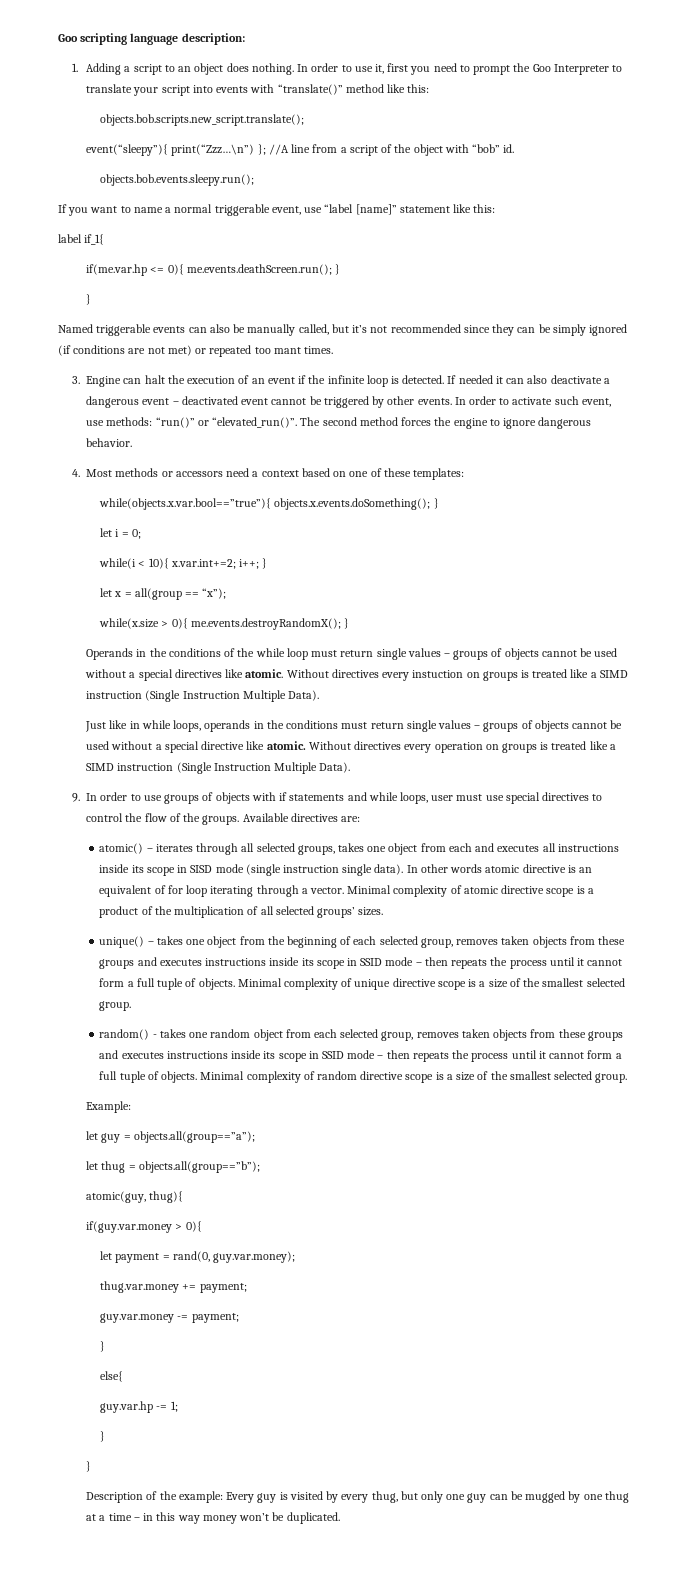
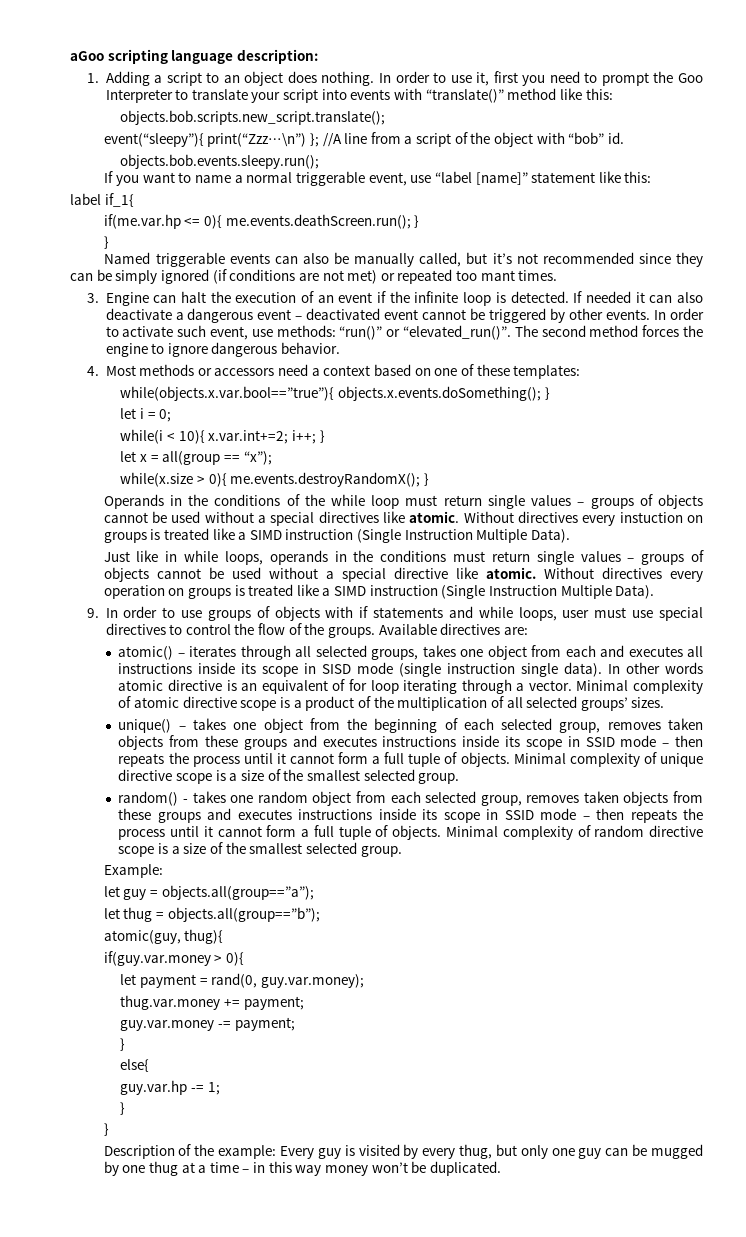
- Goo scripting language description:
+ aGoo scripting language description:

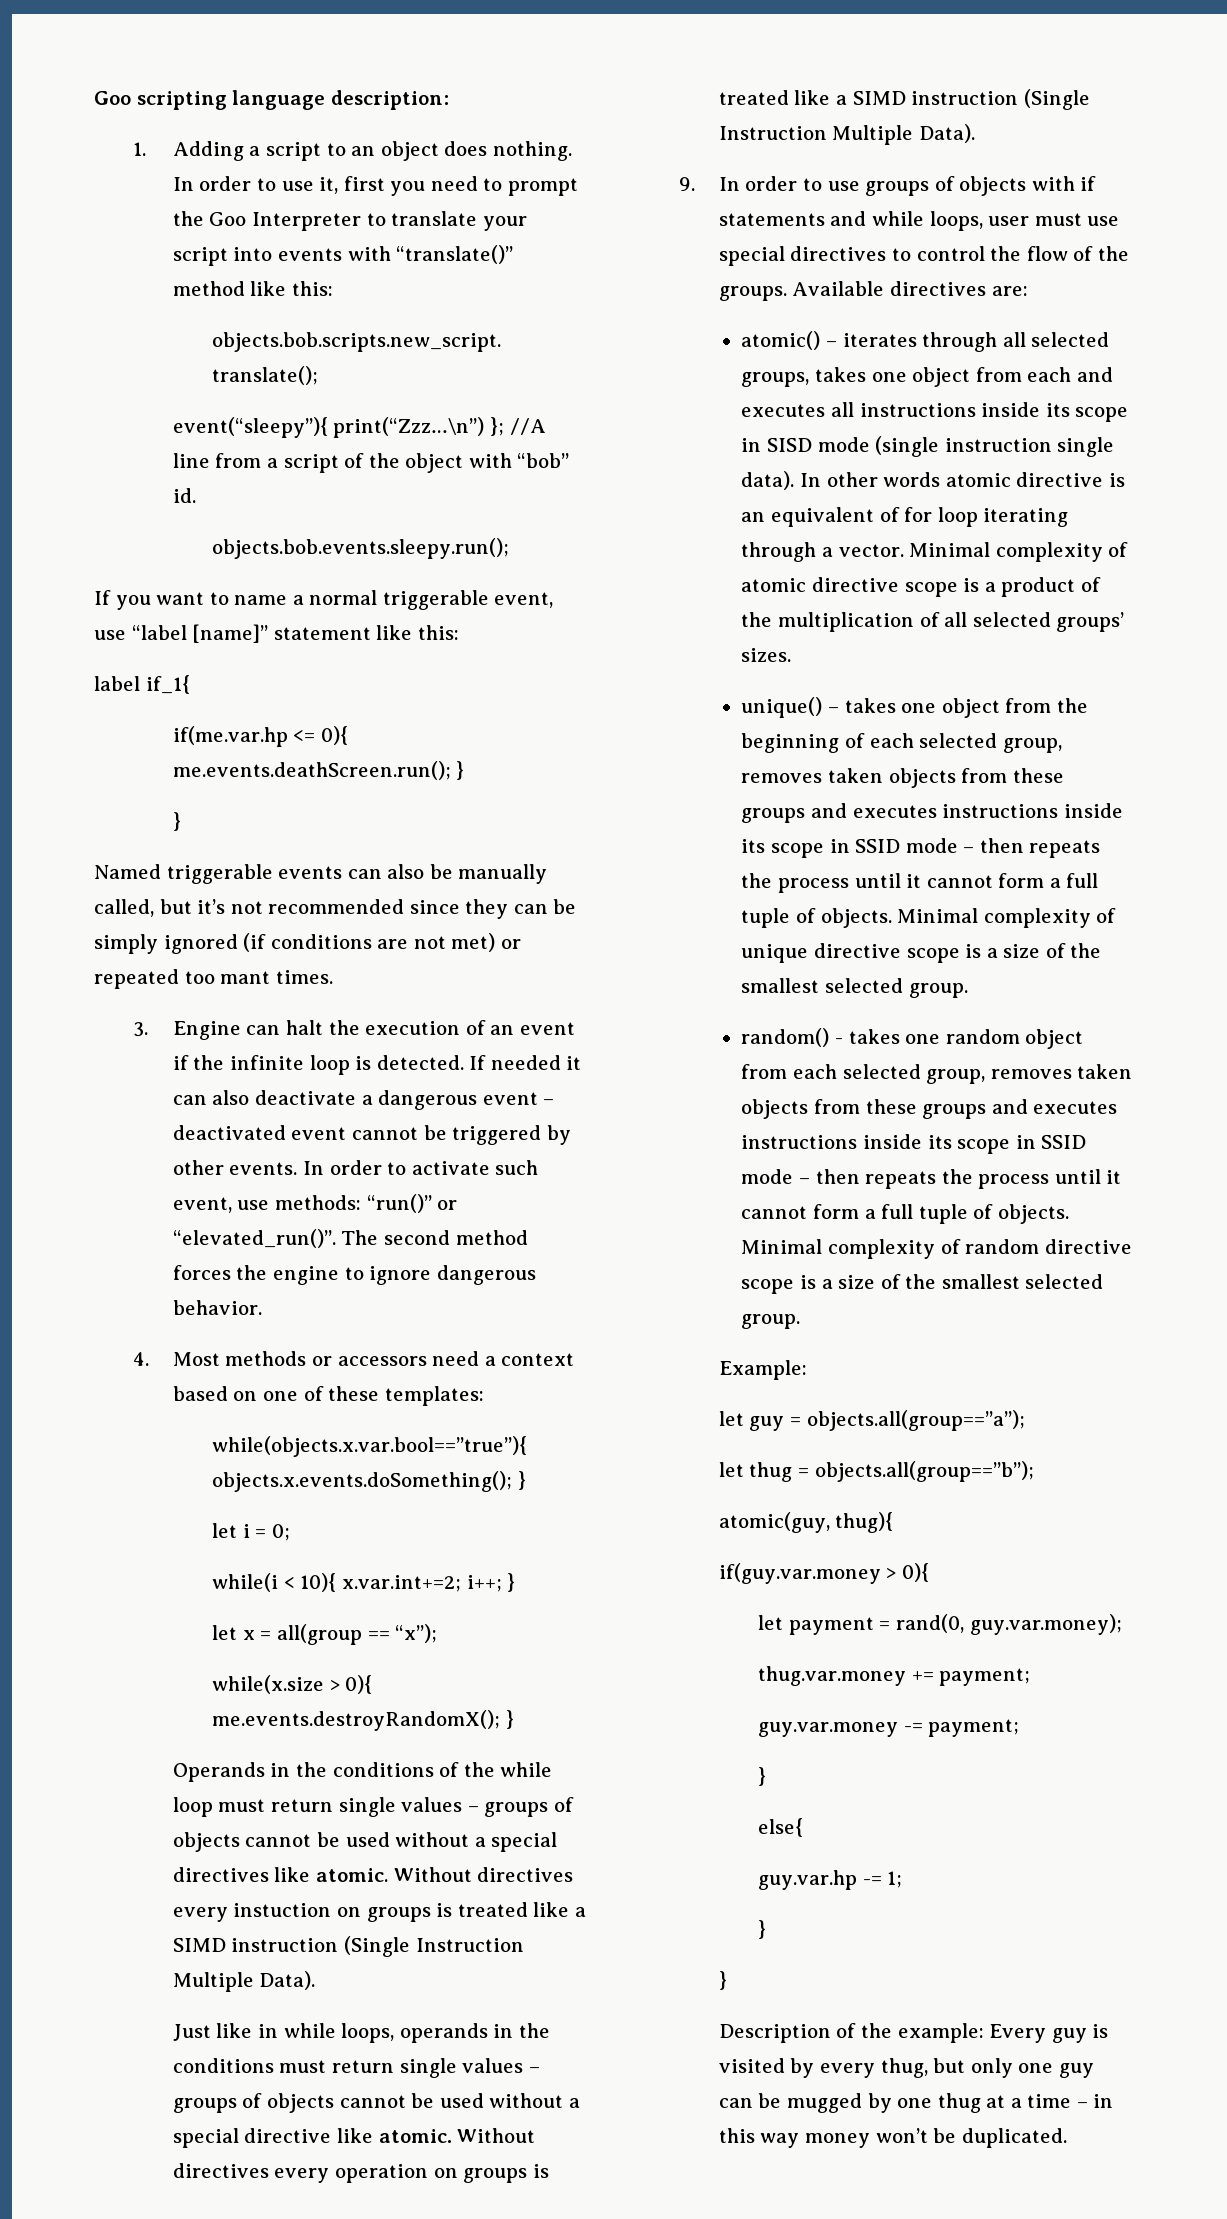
- aGoo scripting language description:
+ Goo scripting language description:

